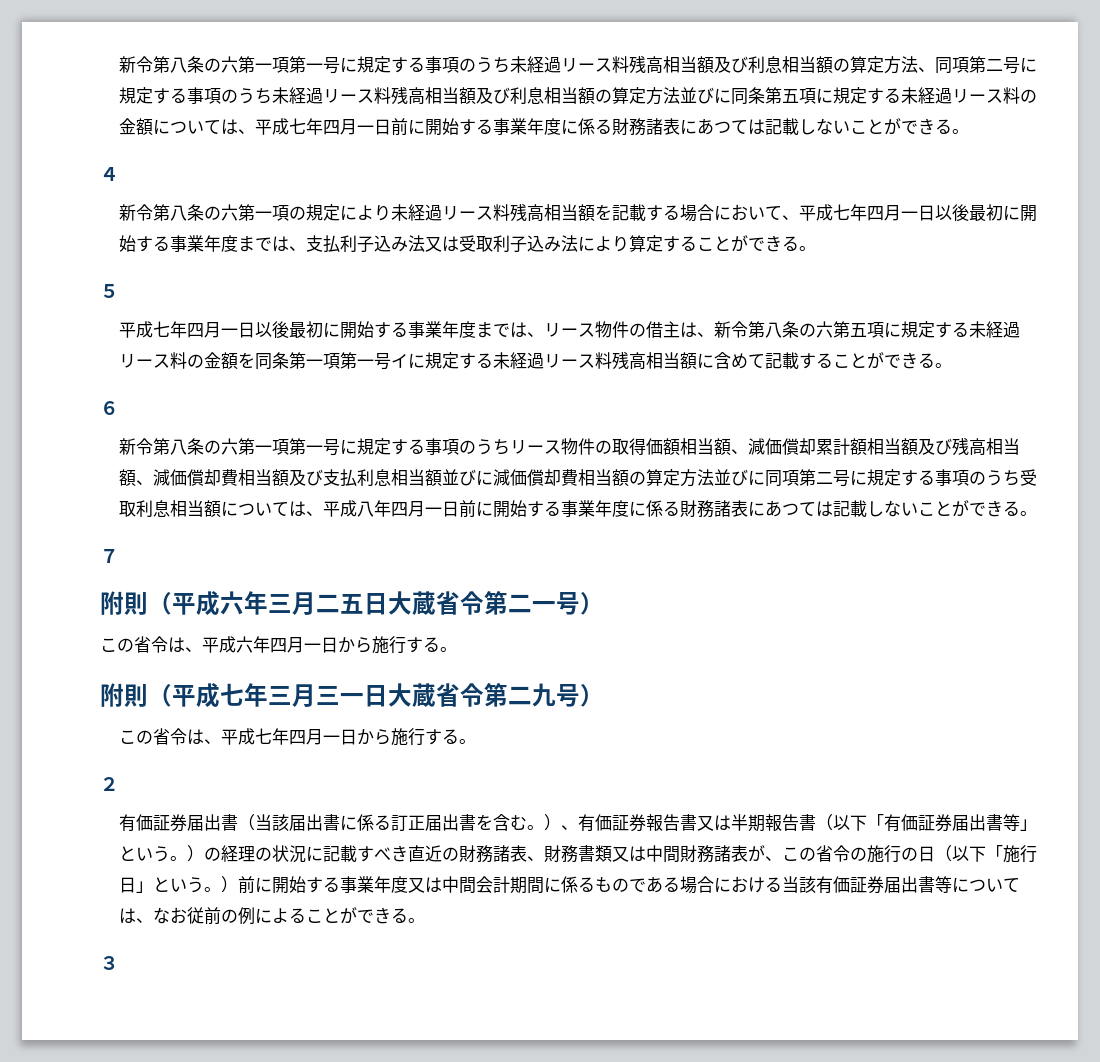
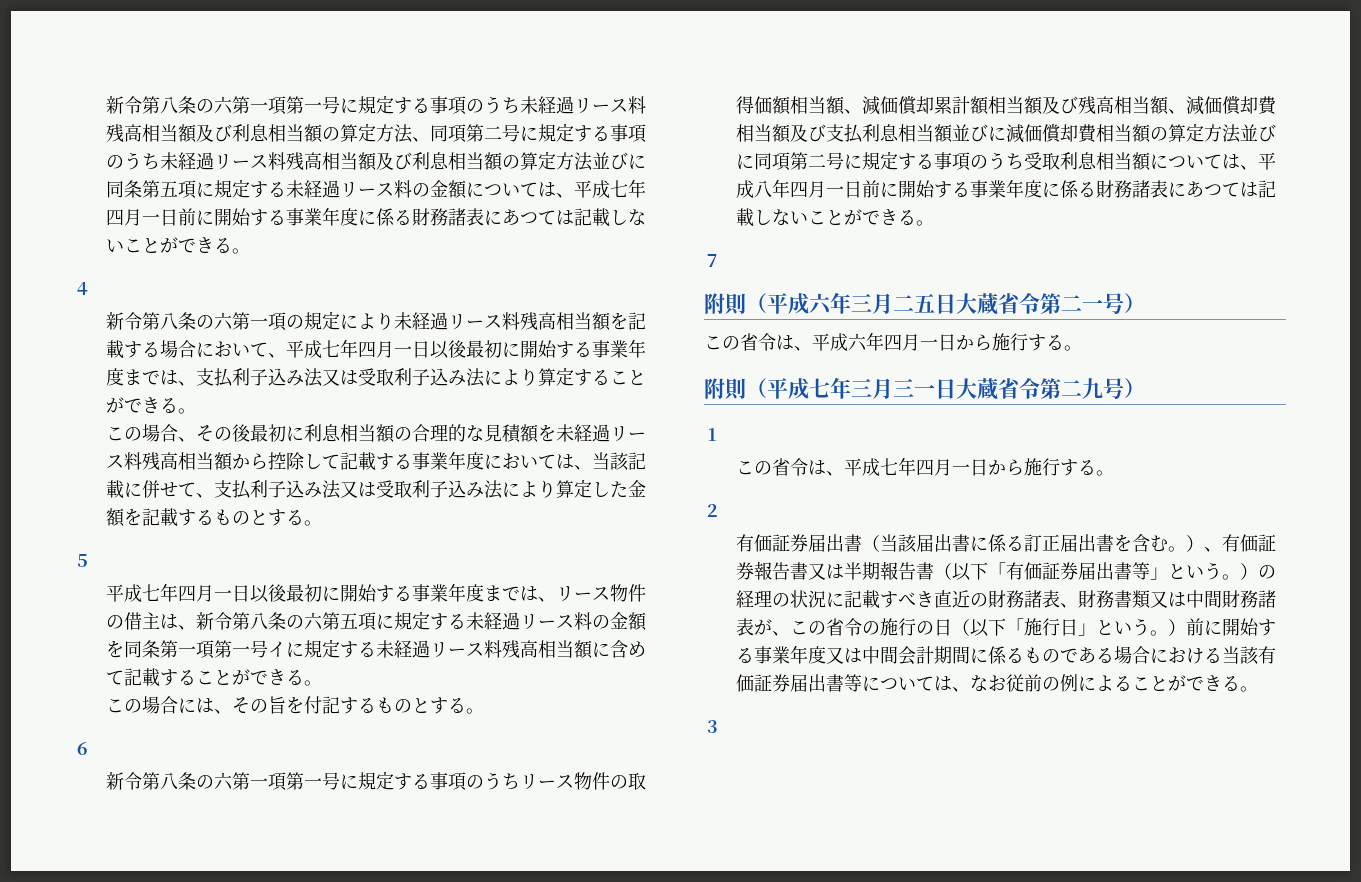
+ この場合、その後最初に利息相当額の合理的な見積額を未経過リース料残高相当額から控除して記載する事業年度においては、当該記載に併せて、支払利子込み法又は受取利子込み法により算定した金額を記載するものとする。
+ この場合には、その旨を付記するものとする。
+ １

